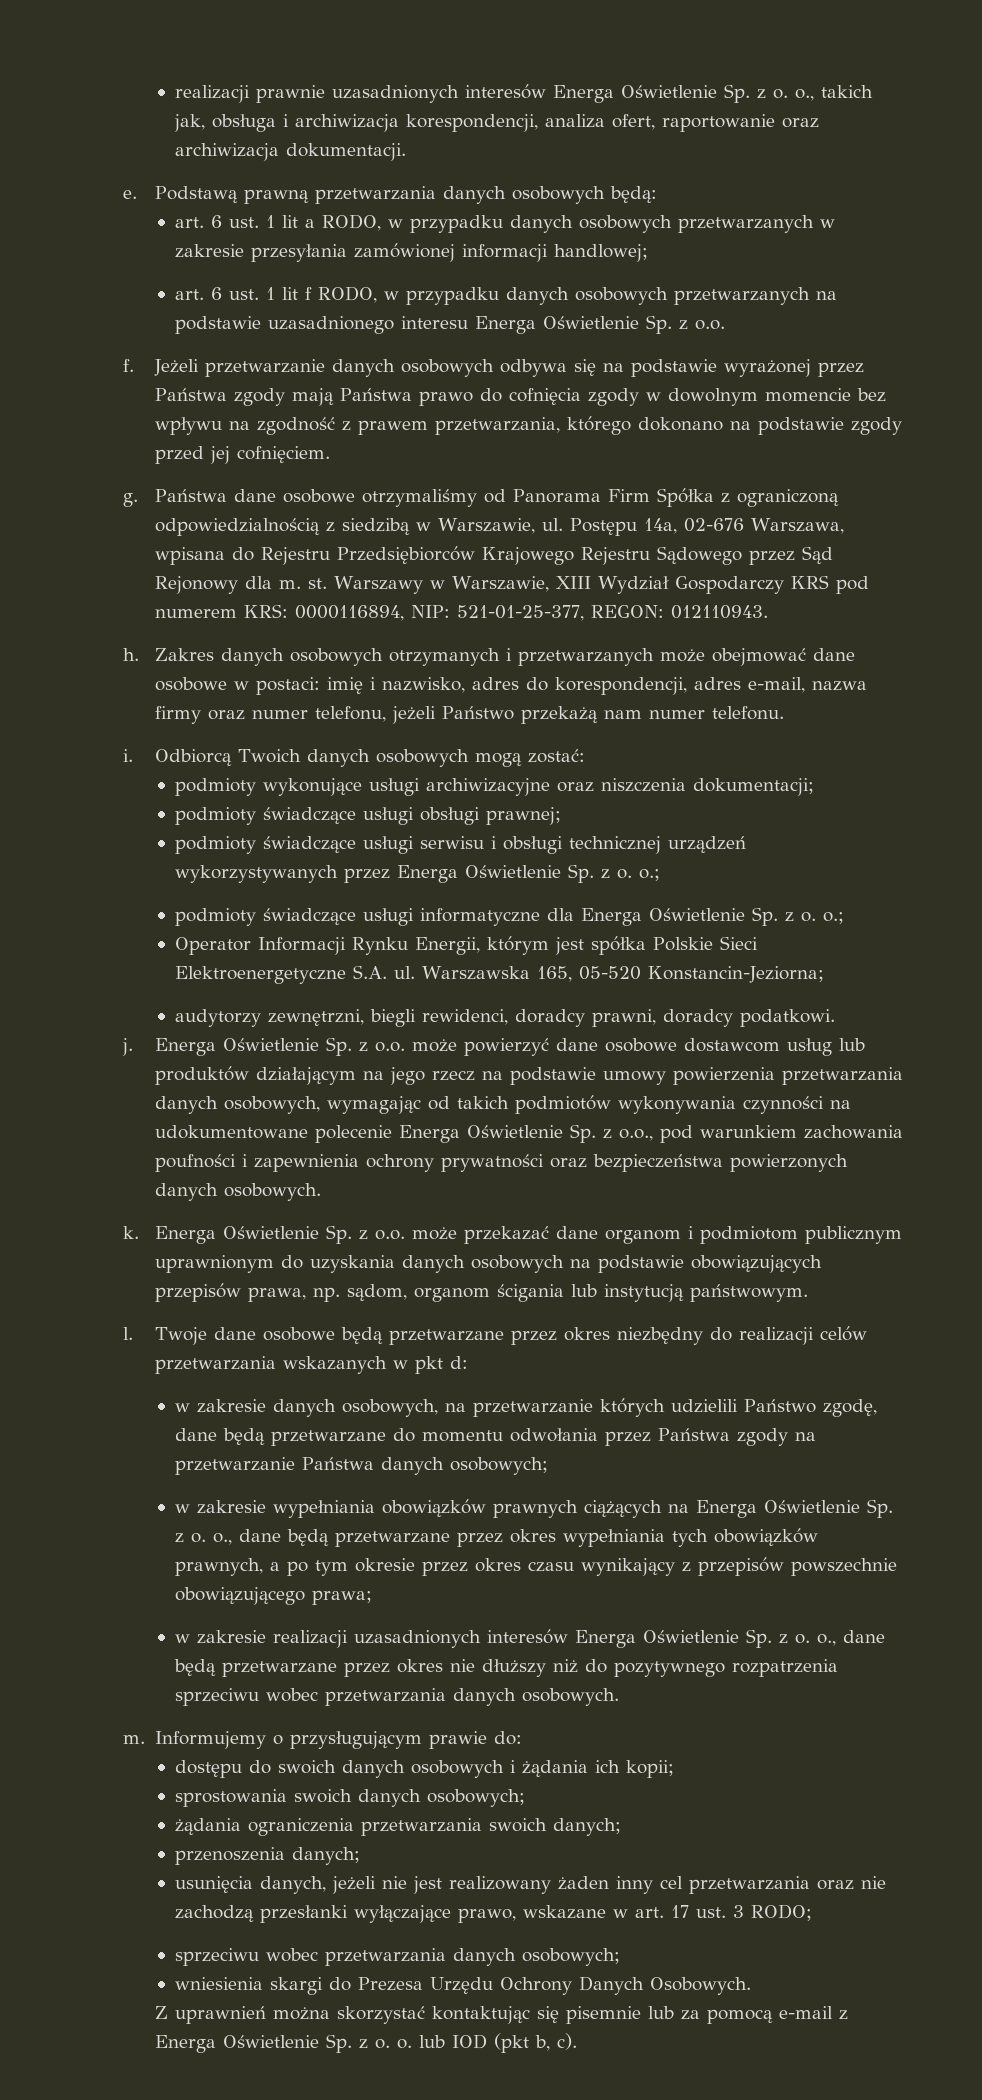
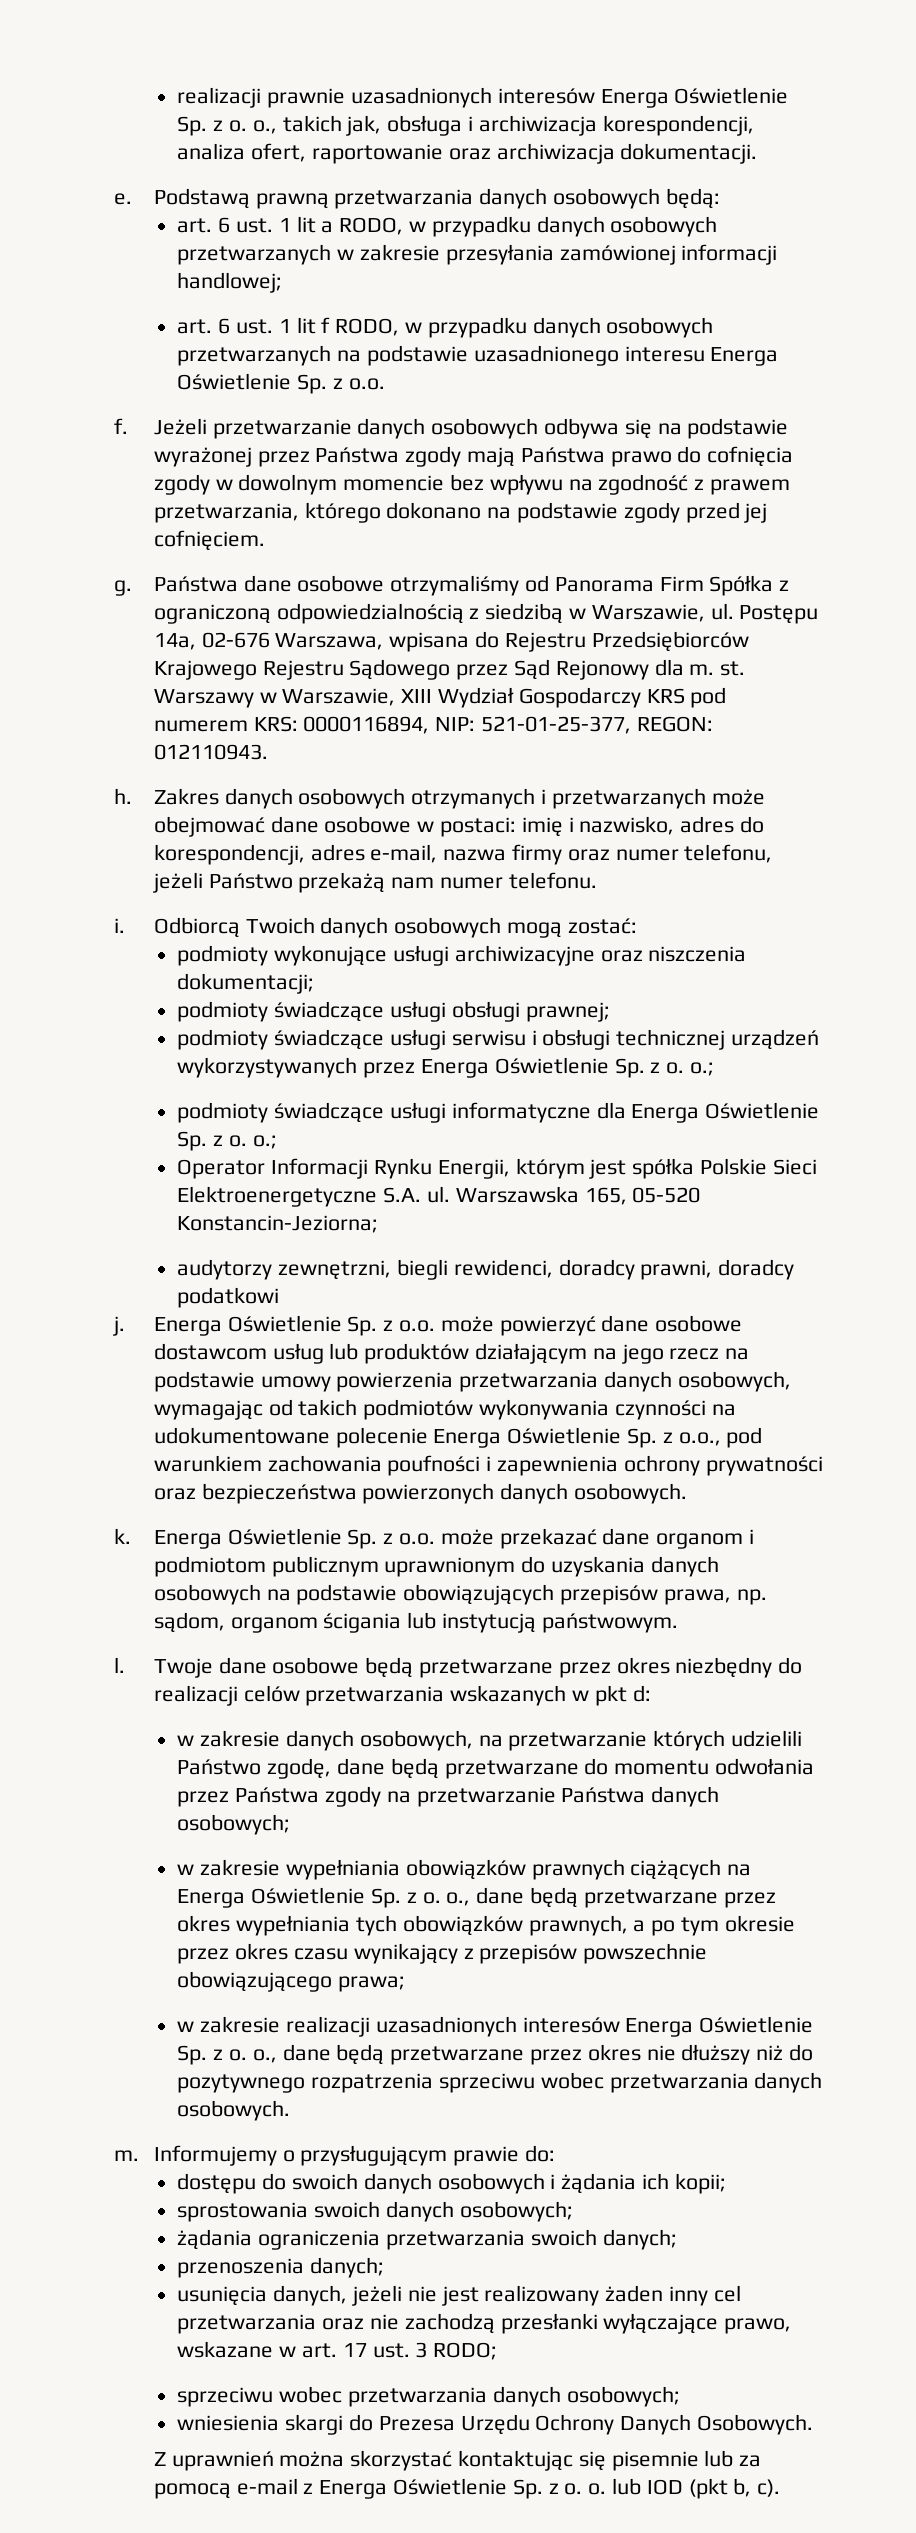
- audytorzy zewnętrzni, biegli rewidenci, doradcy prawni, doradcy podatkowi.
+ audytorzy zewnętrzni, biegli rewidenci, doradcy prawni, doradcy podatkowi

